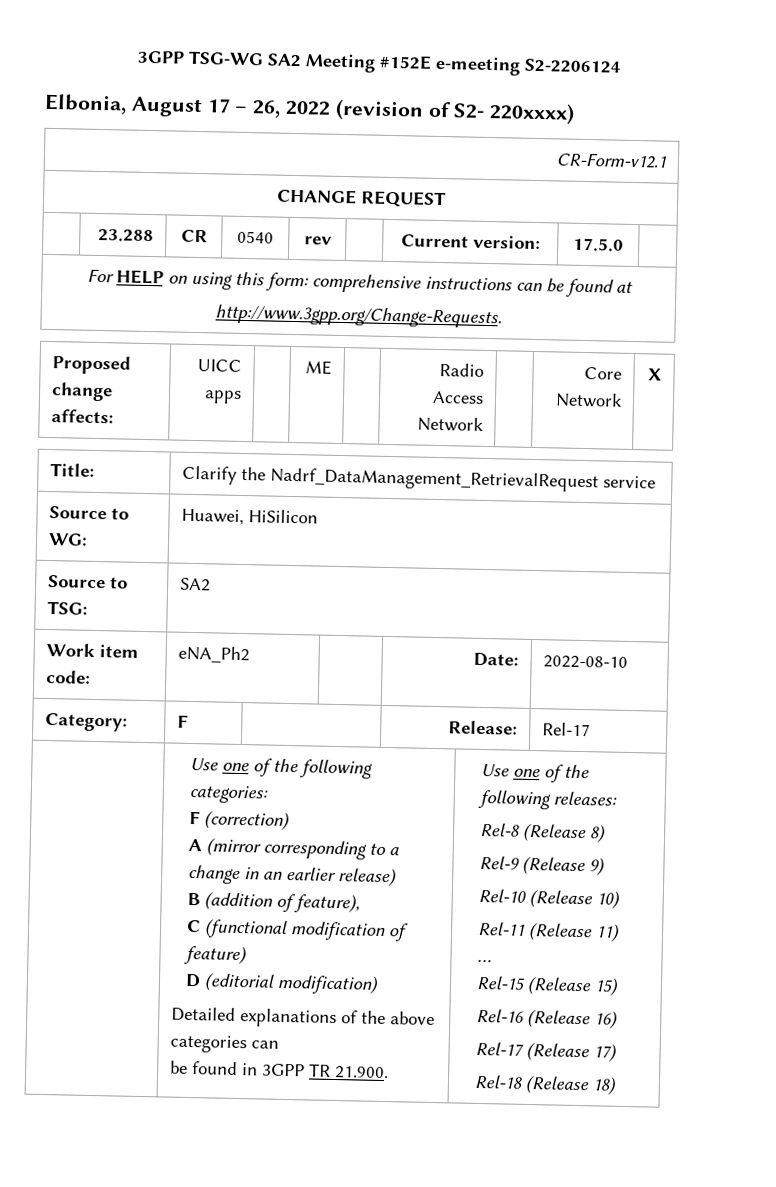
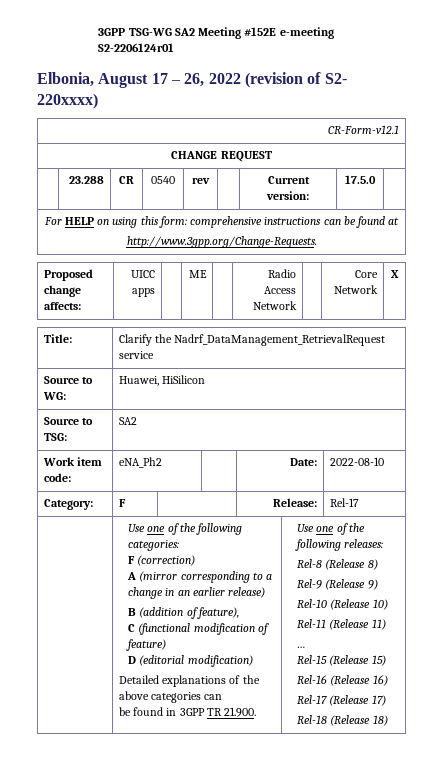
- 3GPP TSG-WG SA2 Meeting #152E e-meeting S2-2206124
+ 3GPP TSG-WG SA2 Meeting #152E e-meeting S2-2206124r01

